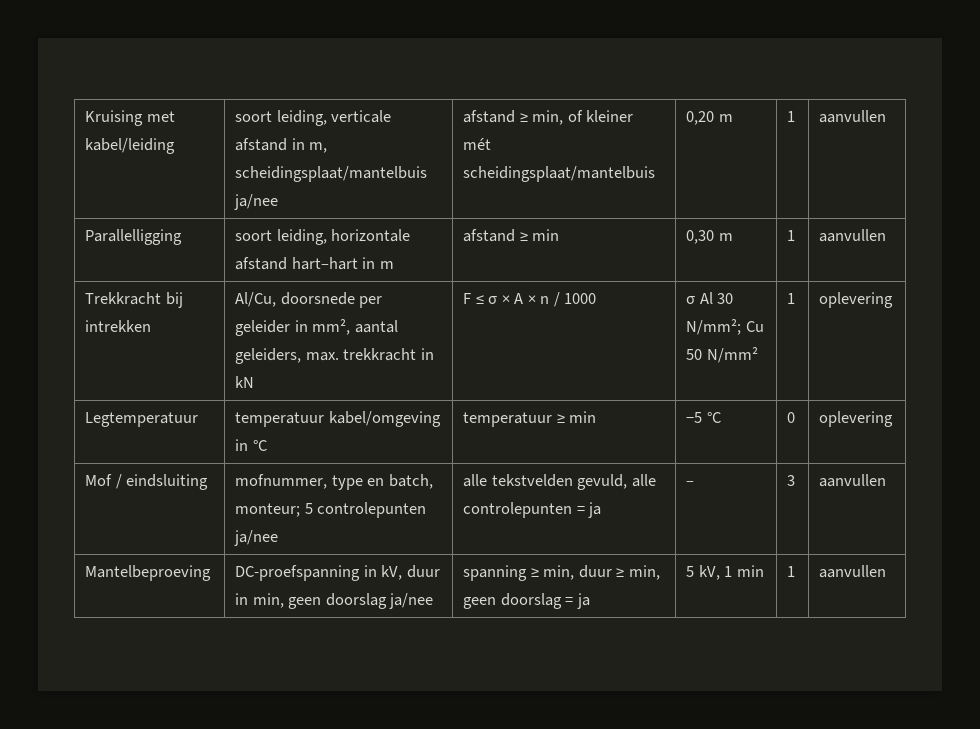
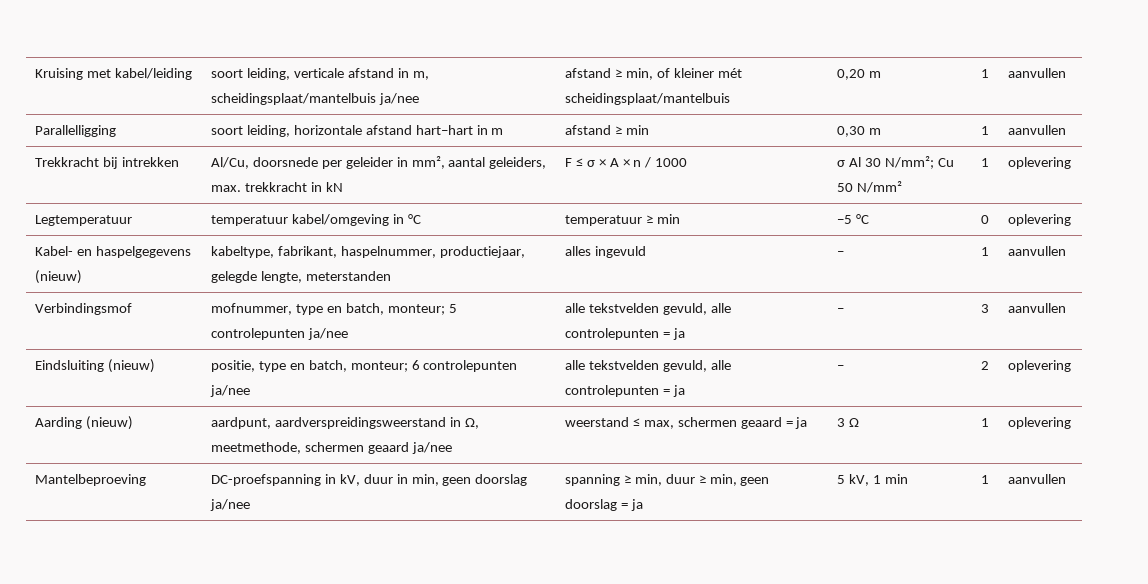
- Mof / eindsluiting | mofnummer, type en batch, monteur; 5 controlepunten ja/nee | alle tekstvelden gevuld, alle controlepunten = ja | – | 3 | aanvullen
+ Kabel- en haspelgegevens (nieuw) | kabeltype, fabrikant, haspelnummer, productiejaar, gelegde lengte, meterstanden | alles ingevuld | – | 1 | aanvullen
+ Verbindingsmof | mofnummer, type en batch, monteur; 5 controlepunten ja/nee | alle tekstvelden gevuld, alle controlepunten = ja | – | 3 | aanvullen
+ Eindsluiting (nieuw) | positie, type en batch, monteur; 6 controlepunten ja/nee | alle tekstvelden gevuld, alle controlepunten = ja | – | 2 | oplevering
+ Aarding (nieuw) | aardpunt, aardverspreidingsweerstand in Ω, meetmethode, schermen geaard ja/nee | weerstand ≤ max, schermen geaard = ja | 3 Ω | 1 | oplevering

